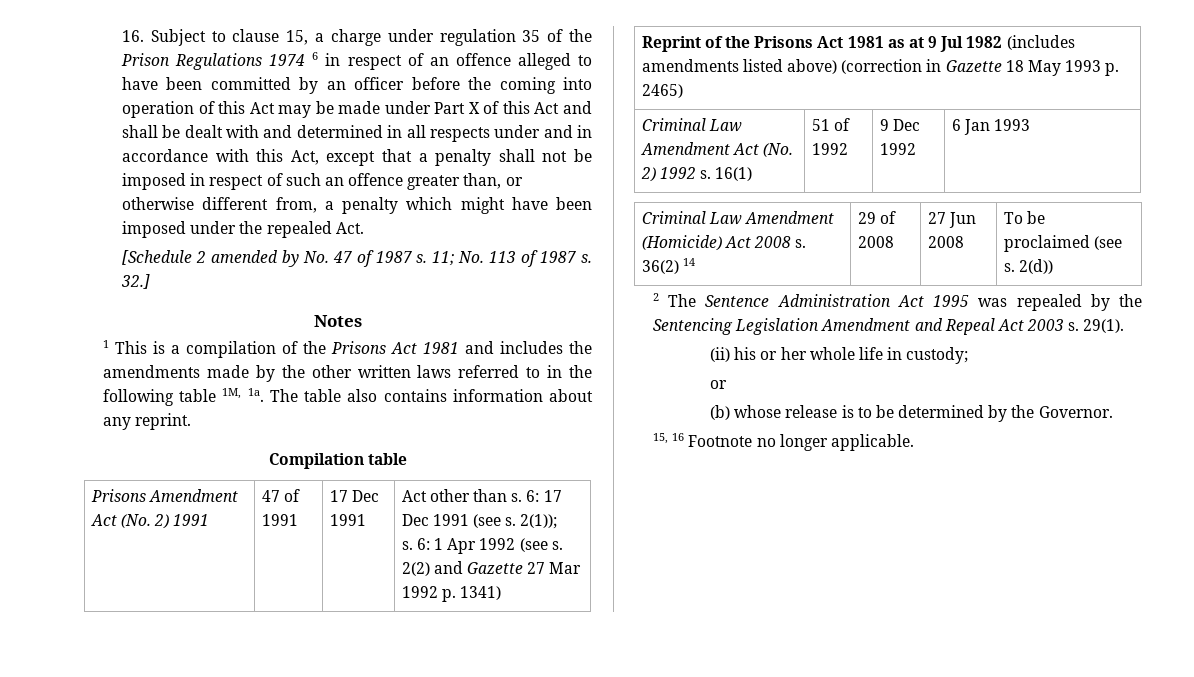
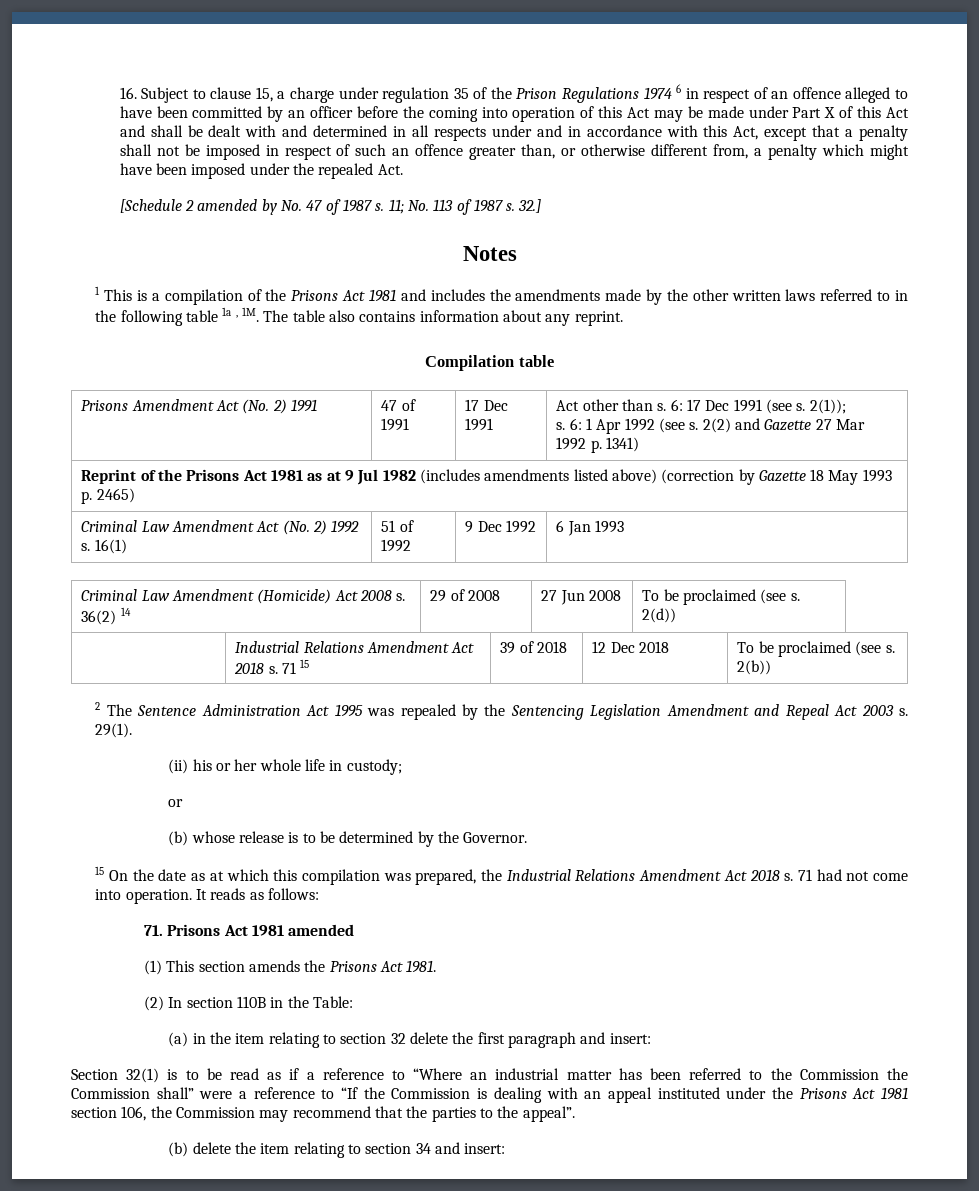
- 1 This is a compilation of the Prisons Act 1981 and includes the amendments made by the other written laws referred to in the following table 1M, 1a.
+ 1 This is a compilation of the Prisons Act 1981 and includes the amendments made by the other written laws referred to in the following table 1a , 1M.
- Reprint of the Prisons Act 1981 as at 9 Jul 1982 (includes amendments listed above) (correction in Gazette 18 May 1993 p. 2465)
+ Reprint of the Prisons Act 1981 as at 9 Jul 1982 (includes amendments listed above) (correction by Gazette 18 May 1993 p. 2465)
+ | Industrial Relations Amendment Act 2018 s. 71 15 | 39 of 2018 | 12 Dec 2018 | To be proclaimed (see s. 2(b))
- 15, 16 Footnote no longer applicable.
+ 15 On the date as at which this compilation was prepared, the Industrial Relations Amendment Act 2018 s. 71 had not come into operation. It reads as follows:
+ 71. Prisons Act 1981 amended
+ (1) This section amends the Prisons Act 1981.
+ (2) In section 110B in the Table:
+ (a) in the item relating to section 32 delete the first paragraph and insert:
+ Section 32(1) is to be read as if a reference to “Where an industrial matter has been referred to the Commission the Commission shall” were a reference to “If the Commission is dealing with an appeal instituted under the Prisons Act 1981 section 106, the Commission may recommend that the parties to the appeal”.
+ (b) delete the item relating to section 34 and insert:

